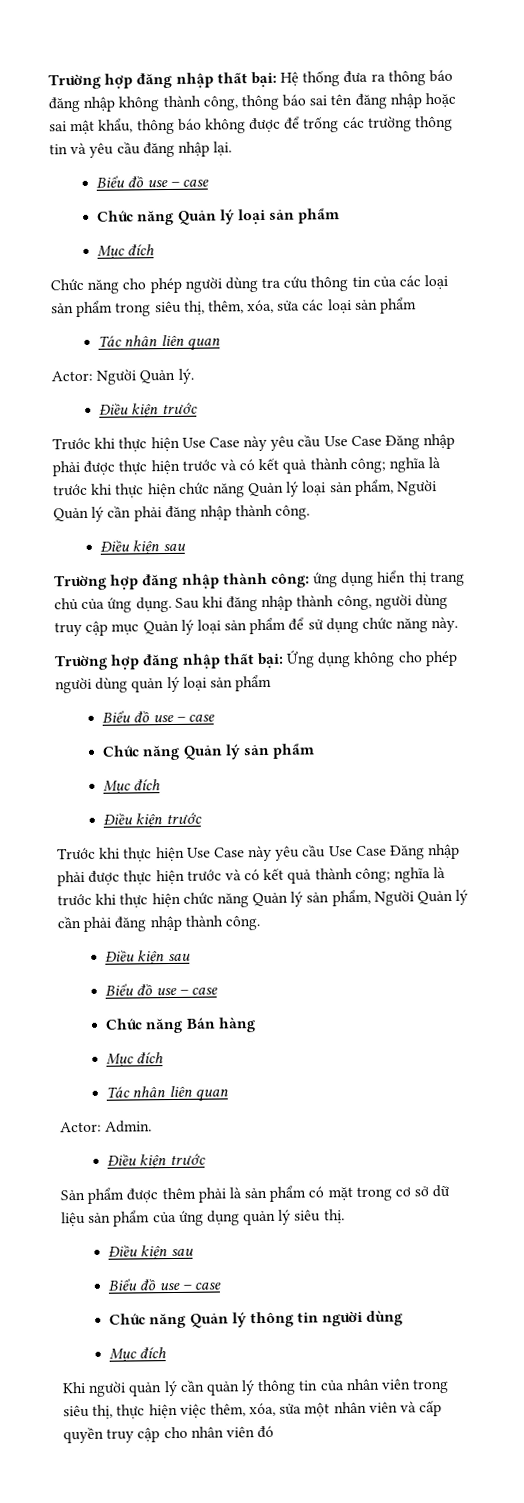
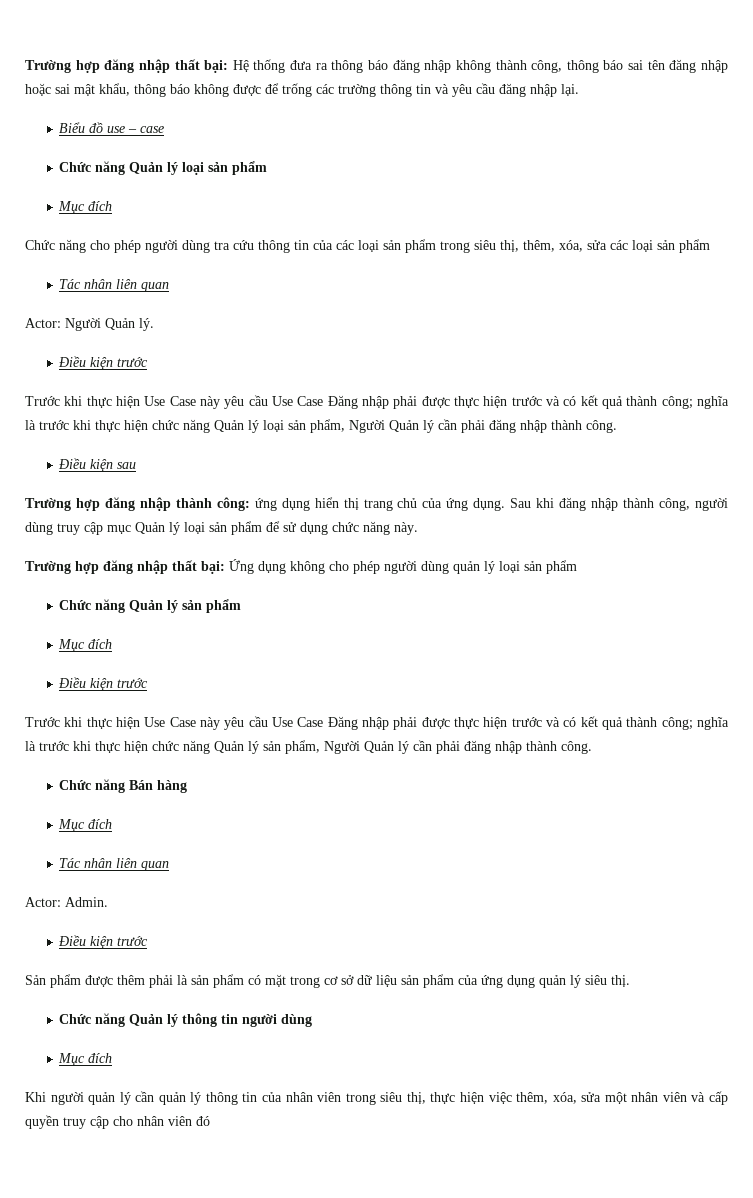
  Trường hợp đăng nhập thất bại: Ứng dụng không cho phép người dùng quản lý loại sản phẩm
- Biểu đồ use – case
  Trước khi thực hiện Use Case này yêu cầu Use Case Đăng nhập phải được thực hiện trước và có kết quả thành công; nghĩa là trước khi thực hiện chức năng Quản lý sản phẩm, Người Quản lý cần phải đăng nhập thành công.
- Điều kiện sau
- Biểu đồ use – case
  Sản phẩm được thêm phải là sản phẩm có mặt trong cơ sở dữ liệu sản phẩm của ứng dụng quản lý siêu thị.
- Điều kiện sau
- Biểu đồ use – case

